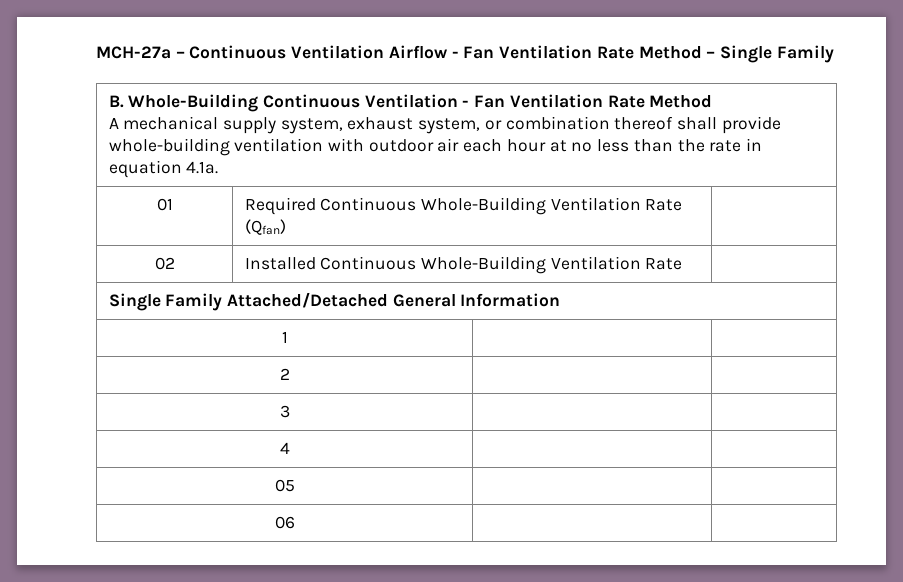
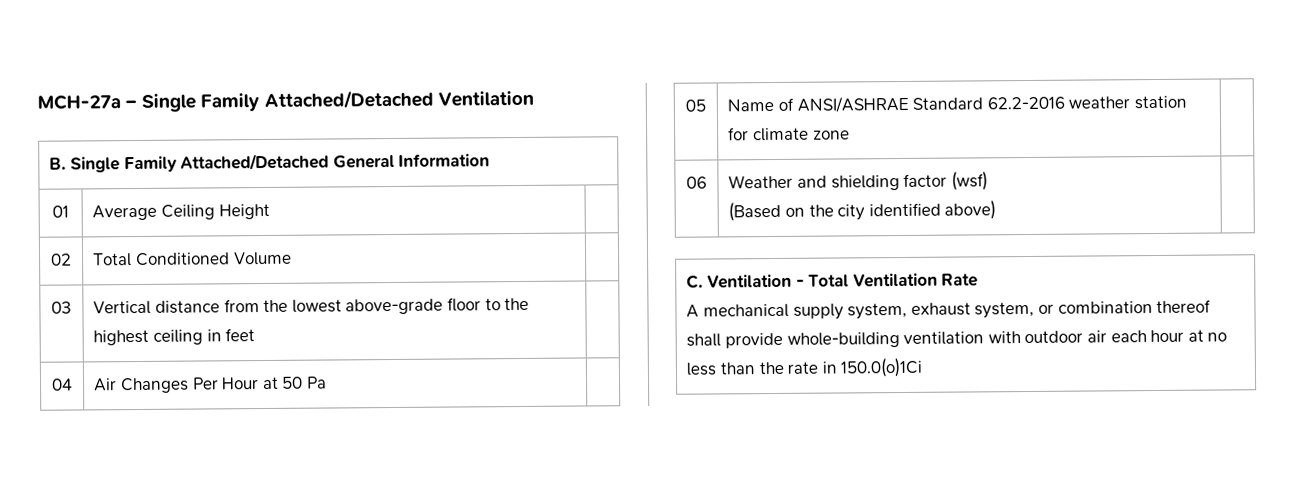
- MCH-27a – Continuous Ventilation Airflow - Fan Ventilation Rate Method – Single Family
+ MCH-27a – Single Family Attached/Detached Ventilation
- B. Whole-Building Continuous Ventilation - Fan Ventilation Rate Method
- A mechanical supply system, exhaust system, or combination thereof shall provide whole-building ventilation with outdoor air each hour at no less than the rate in equation 4.1a.
- 01 | Required Continuous Whole-Building Ventilation Rate (Qfan) |
- 02 | Installed Continuous Whole-Building Ventilation Rate |
- Single Family Attached/Detached General Information
- 1 | |
- 2 | |
- 3 | |
- 4 | |
- 05 | |
- 06 | |
+ B. Single Family Attached/Detached General Information
+ 01 | Average Ceiling Height |
+ 02 | Total Conditioned Volume |
+ 03 | Vertical distance from the lowest above-grade floor to the highest ceiling in feet |
+ 04 | Air Changes Per Hour at 50 Pa |
+ 05 | Name of ANSI/ASHRAE Standard 62.2-2016 weather station for climate zone |
+ 06 | Weather and shielding factor (wsf)
+ (Based on the city identified above) |
+ C. Ventilation - Total Ventilation Rate
+ A mechanical supply system, exhaust system, or combination thereof shall provide whole-building ventilation with outdoor air each hour at no less than the rate in 150.0(o)1Ci

